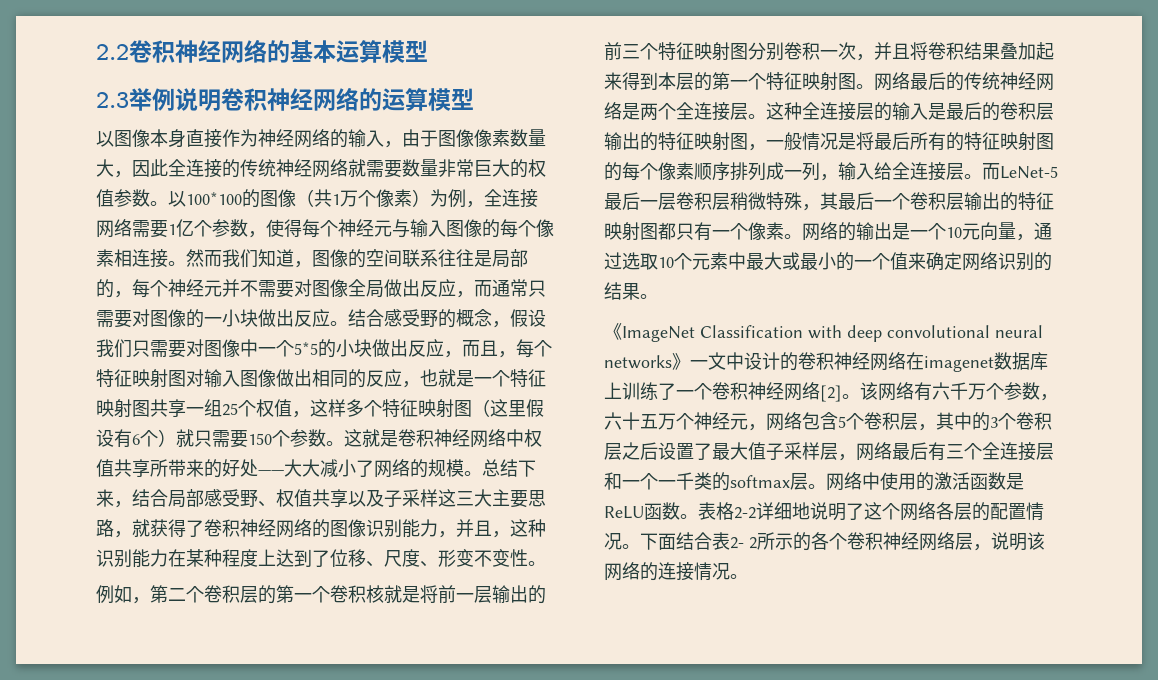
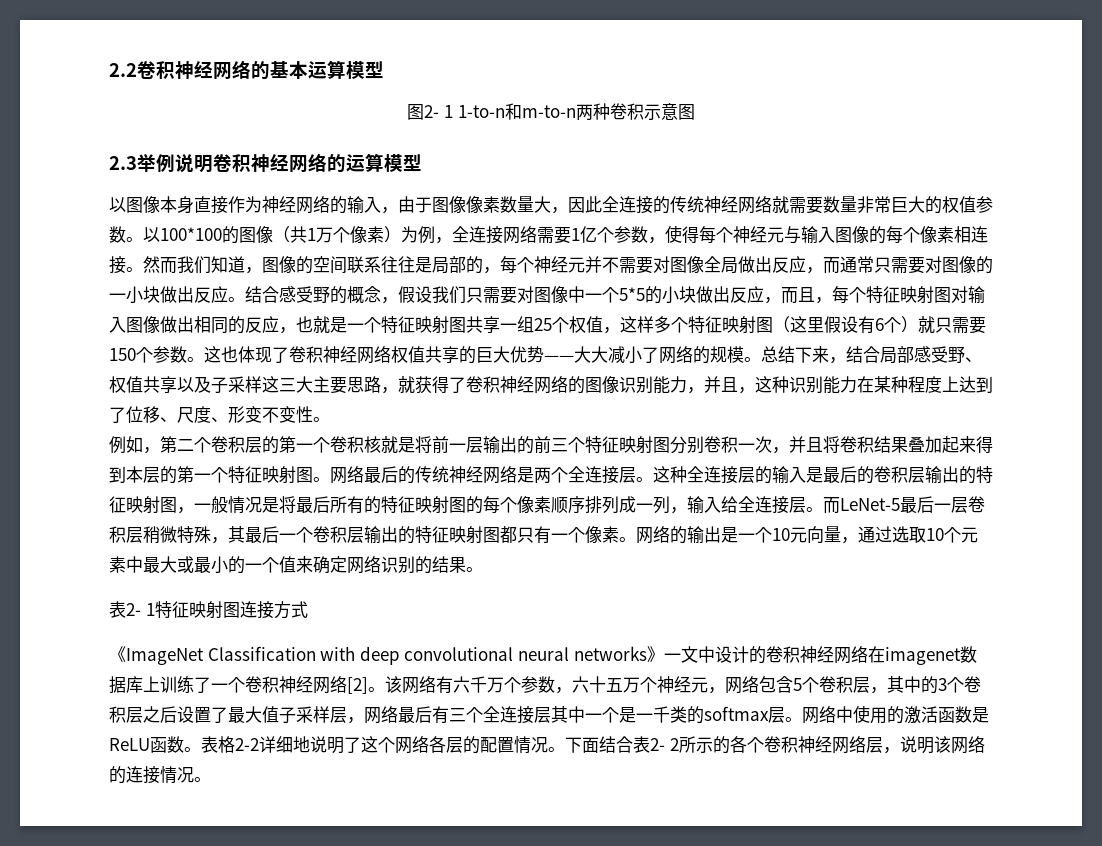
+ 图2- 1 1-to-n和m-to-n两种卷积示意图
- 这就是卷积神经网络中权值共享所带来的好处——大大减小了网络的规模。
+ 这也体现了卷积神经网络权值共享的巨大优势——大大减小了网络的规模。
+ 表2- 1特征映射图连接方式
- 该网络有六千万个参数，六十五万个神经元，网络包含5个卷积层，其中的3个卷积层之后设置了最大值子采样层，网络最后有三个全连接层和一个一千类的softmax层。
+ 该网络有六千万个参数，六十五万个神经元，网络包含5个卷积层，其中的3个卷积层之后设置了最大值子采样层，网络最后有三个全连接层其中一个是一千类的softmax层。

